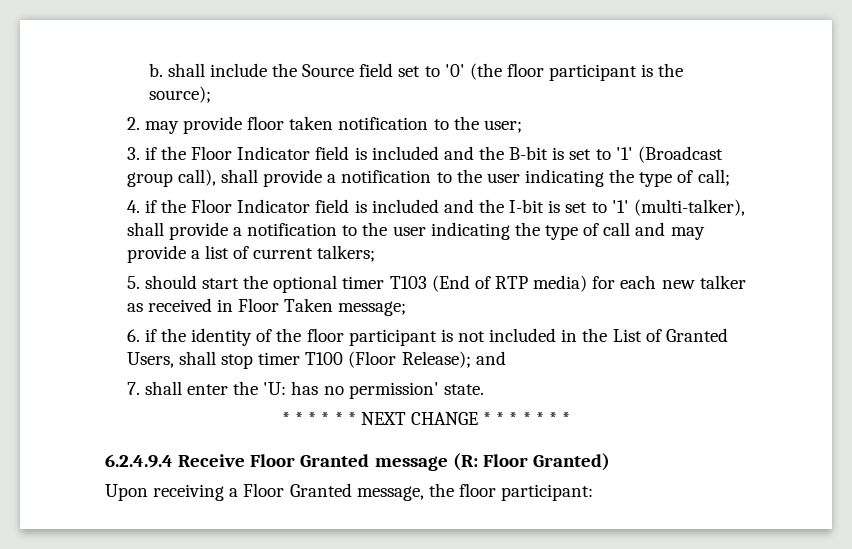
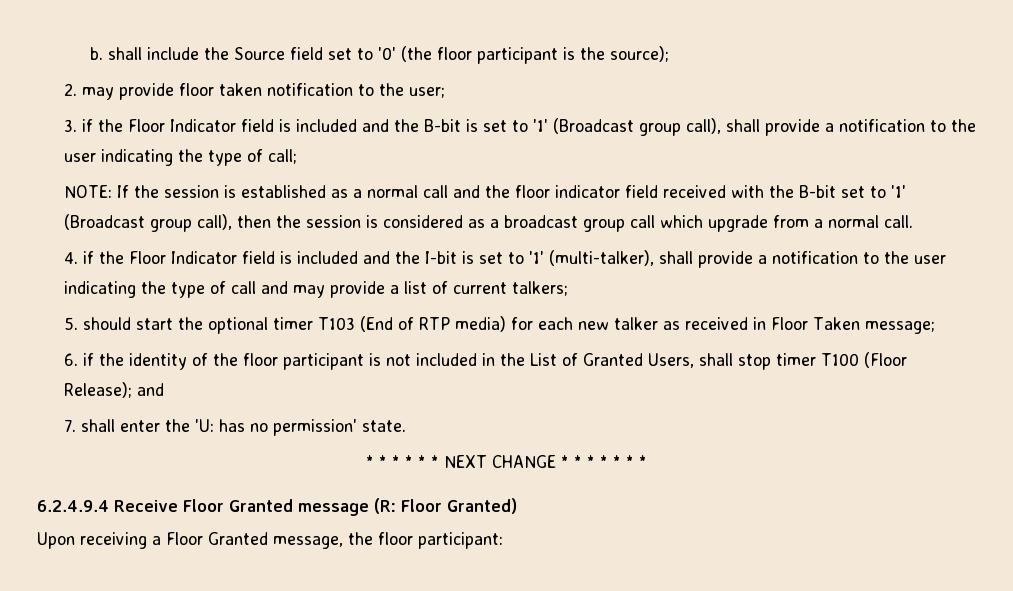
+ NOTE: If the session is established as a normal call and the floor indicator field received with the B-bit set to '1' (Broadcast group call), then the session is considered as a broadcast group call which upgrade from a normal call.

